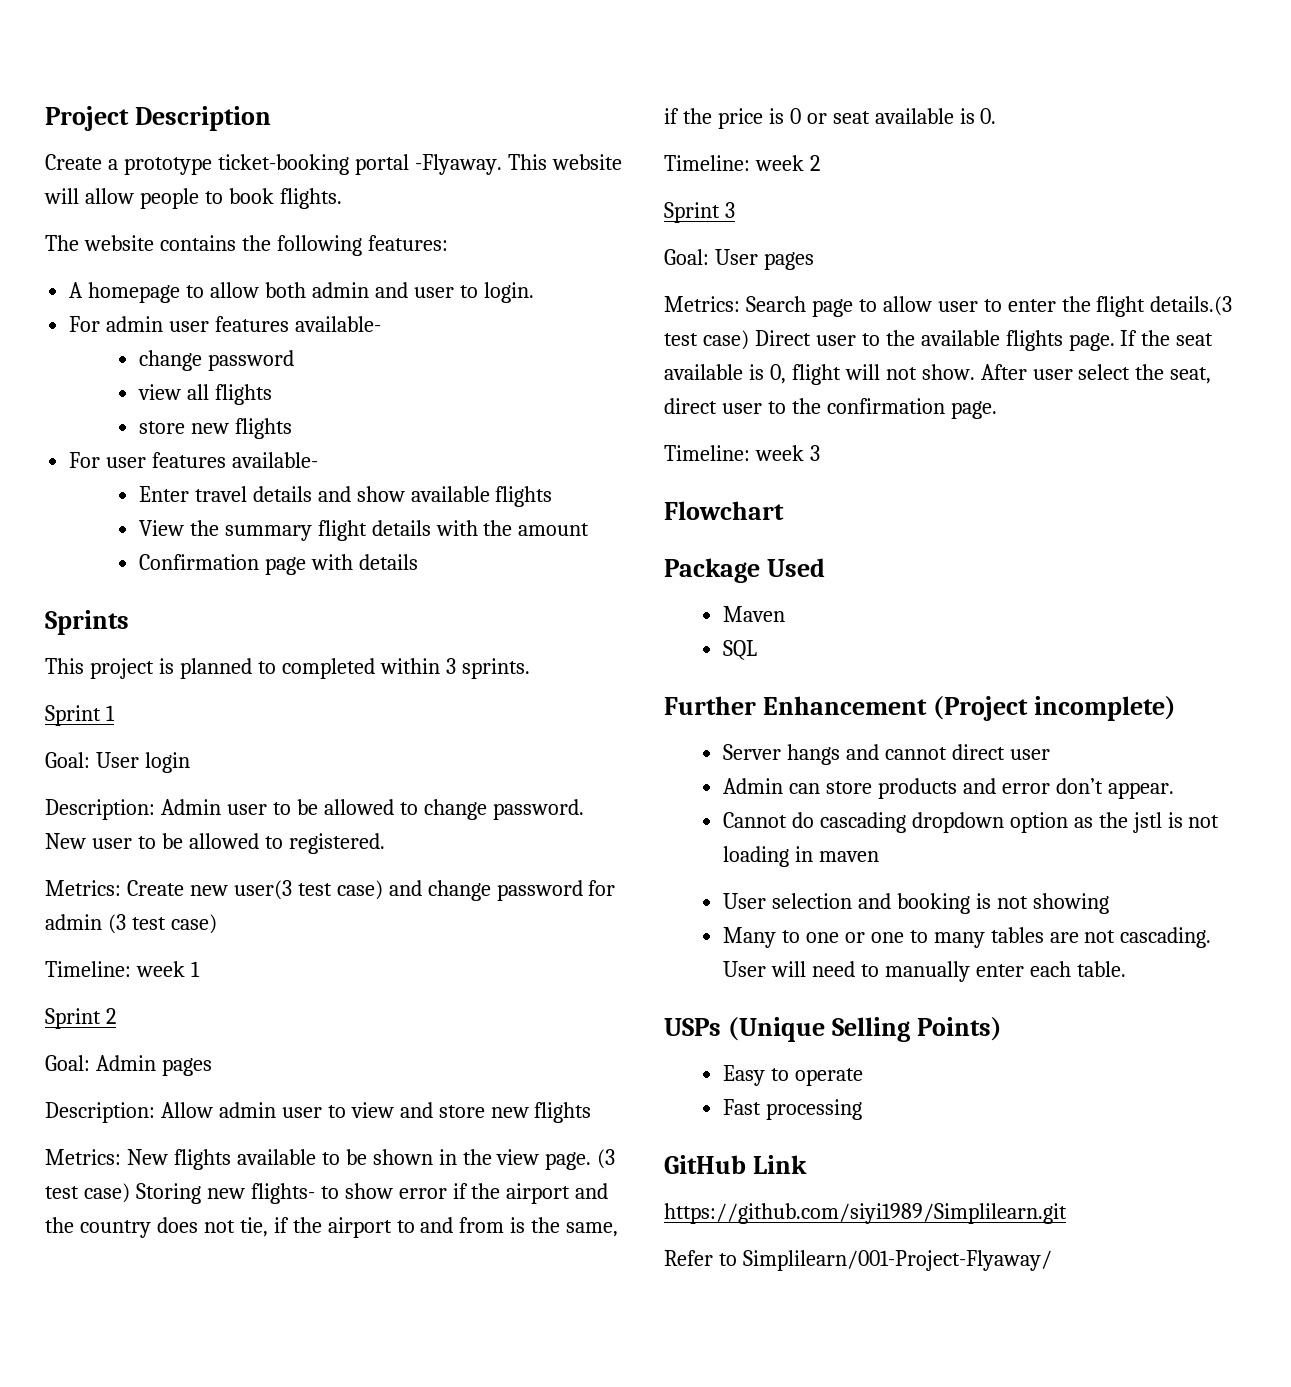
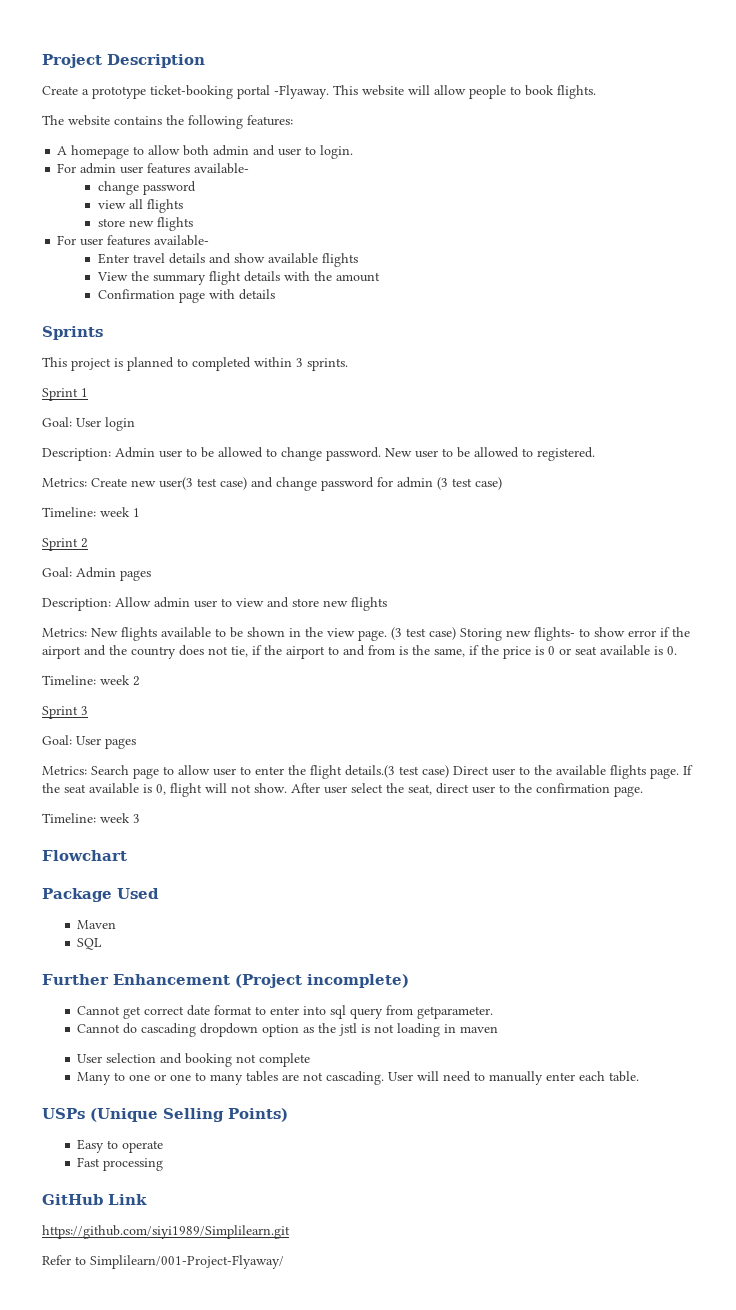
- Server hangs and cannot direct user
- Admin can store products and error don’t appear.
+ Cannot get correct date format to enter into sql query from getparameter.
- User selection and booking is not showing
+ User selection and booking not complete

